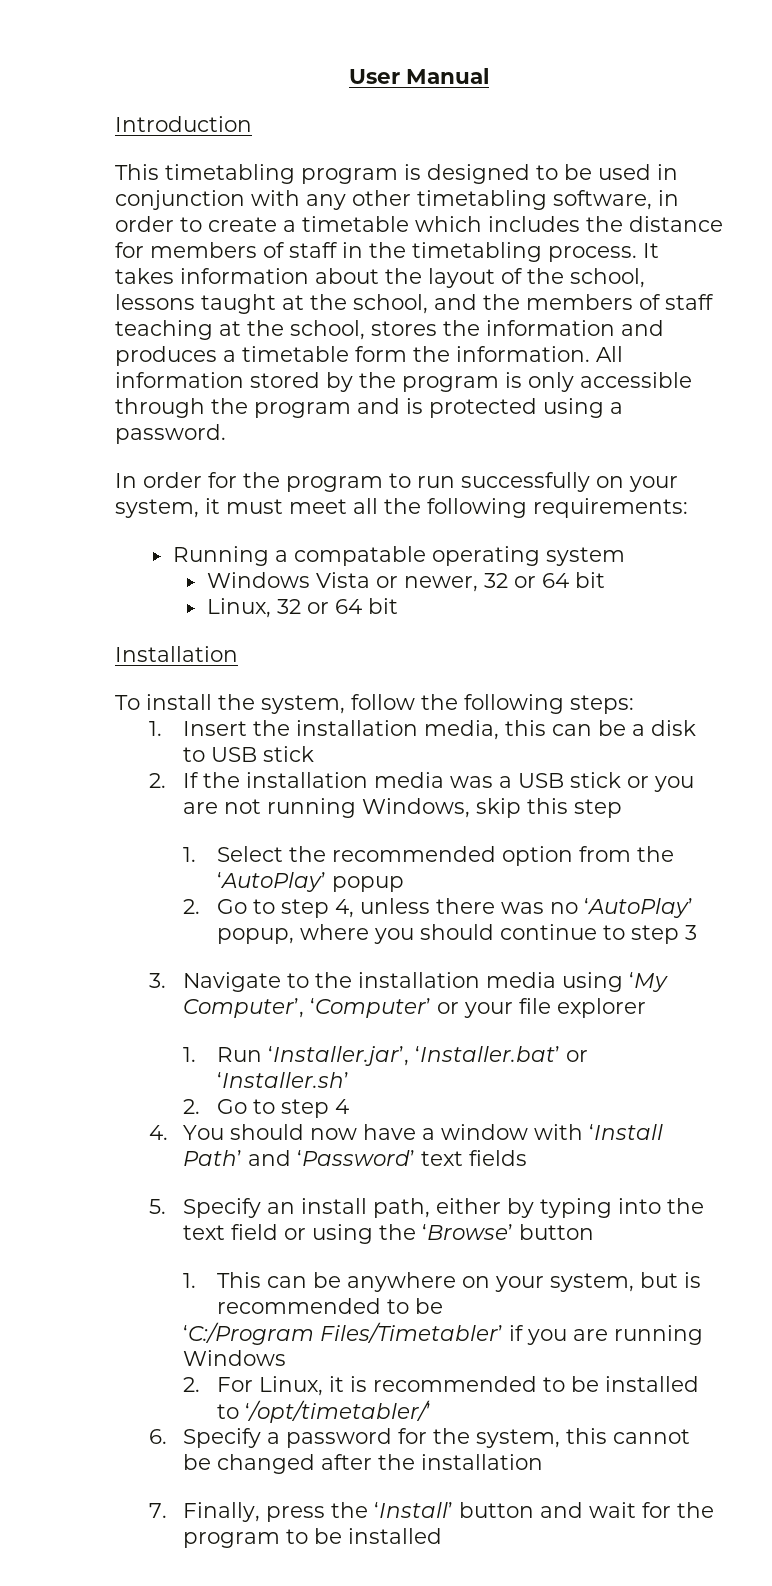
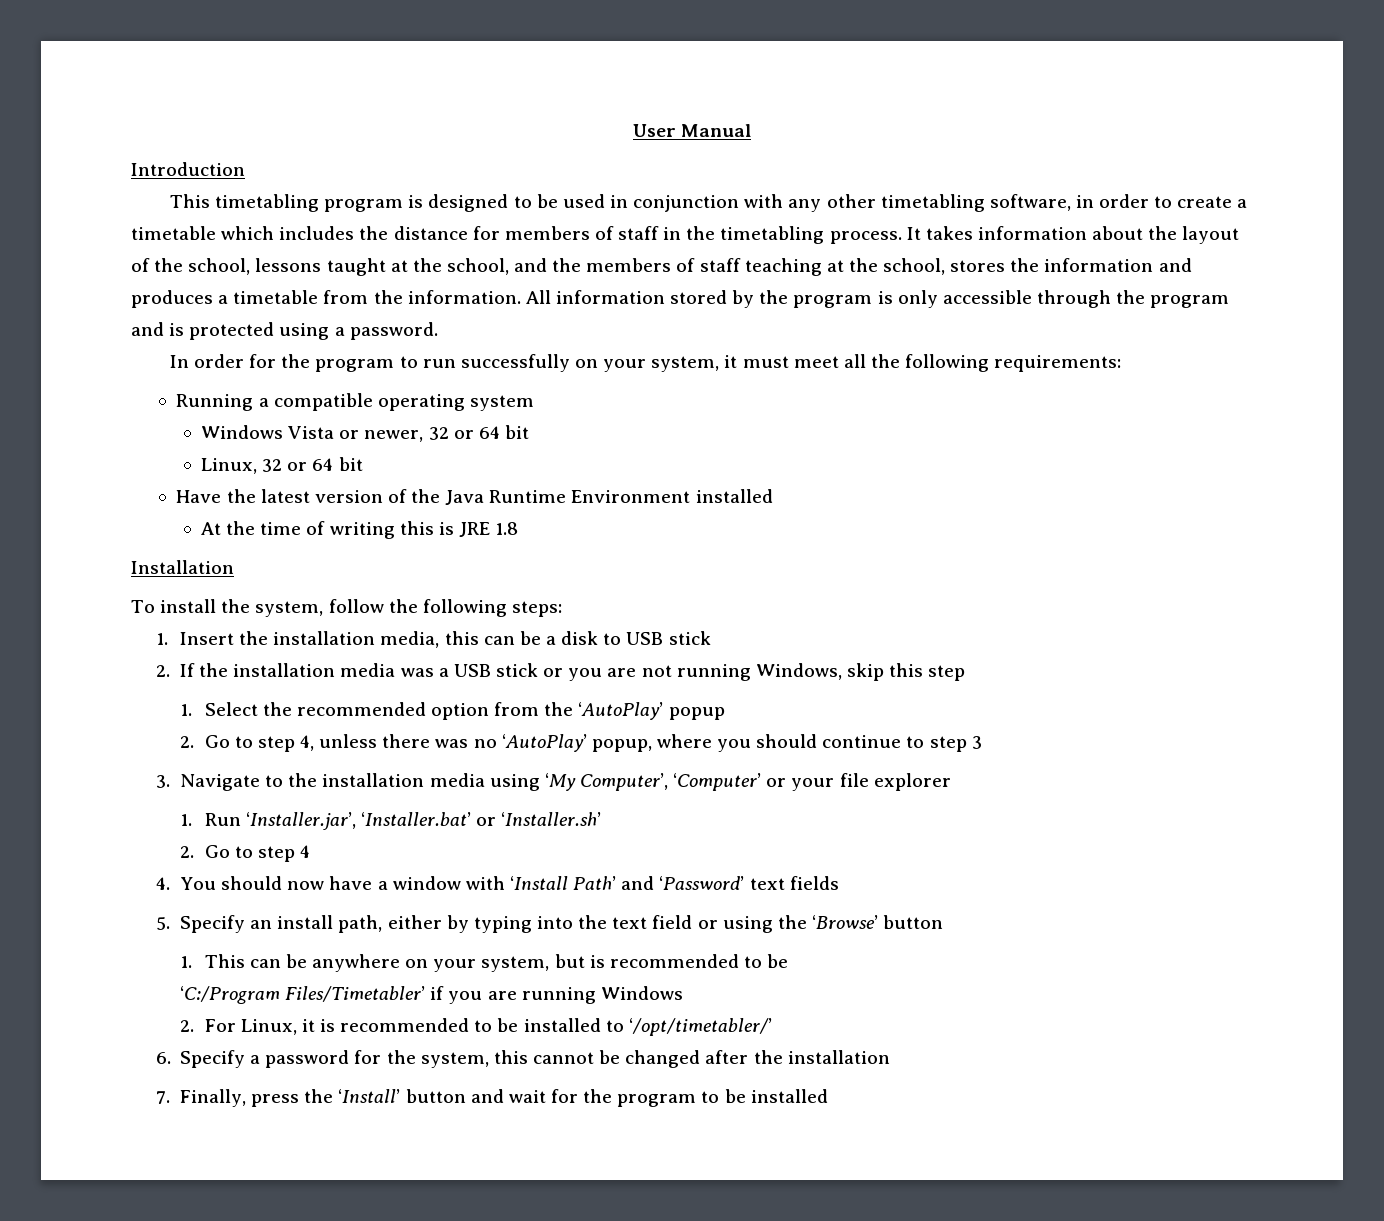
- It takes information about the layout of the school, lessons taught at the school, and the members of staff teaching at the school, stores the information and produces a timetable form the information.
+ It takes information about the layout of the school, lessons taught at the school, and the members of staff teaching at the school, stores the information and produces a timetable from the information.
- Running a compatable operating system
+ Running a compatible operating system
+ Have the latest version of the Java Runtime Environment installed
+ At the time of writing this is JRE 1.8

